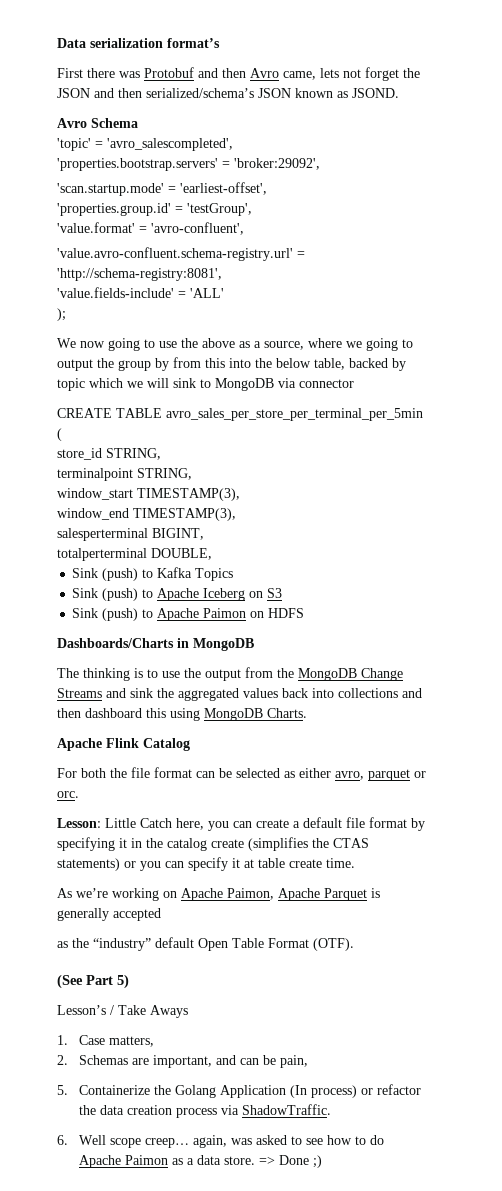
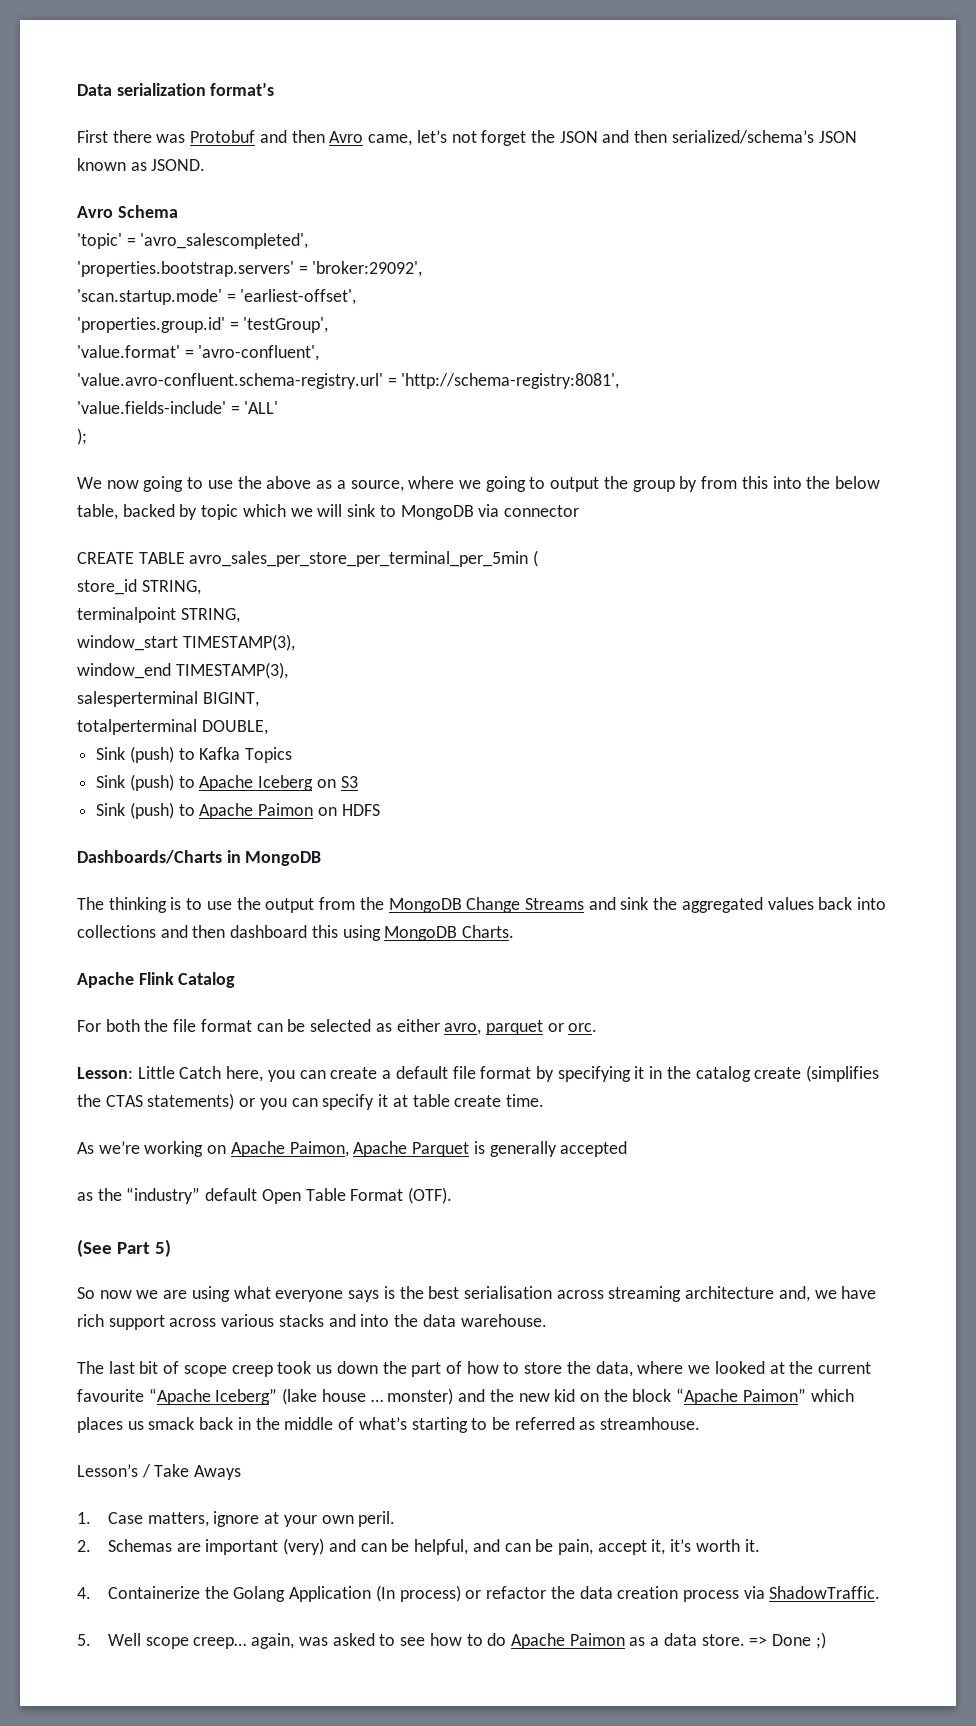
- First there was Protobuf and then Avro came, lets not forget the JSON and then serialized/schema’s JSON known as JSOND.
+ First there was Protobuf and then Avro came, let’s not forget the JSON and then serialized/schema’s JSON known as JSOND.
+ So now we are using what everyone says is the best serialisation across streaming architecture and, we have rich support across various stacks and into the data warehouse.
+ The last bit of scope creep took us down the part of how to store the data, where we looked at the current favourite “Apache Iceberg” (lake house … monster) and the new kid on the block “Apache Paimon” which places us smack back in the middle of what’s starting to be referred as streamhouse.
- 1. Case matters,
- 2. Schemas are important, and can be pain,
- 5. Containerize the Golang Application (In process) or refactor the data creation process via ShadowTraffic.
+ 1. Case matters, ignore at your own peril.
+ 2. Schemas are important (very) and can be helpful, and can be pain, accept it, it’s worth it.
+ 4. Containerize the Golang Application (In process) or refactor the data creation process via ShadowTraffic.
- 6. Well scope creep… again, was asked to see how to do Apache Paimon as a data store.
+ 5. Well scope creep… again, was asked to see how to do Apache Paimon as a data store.

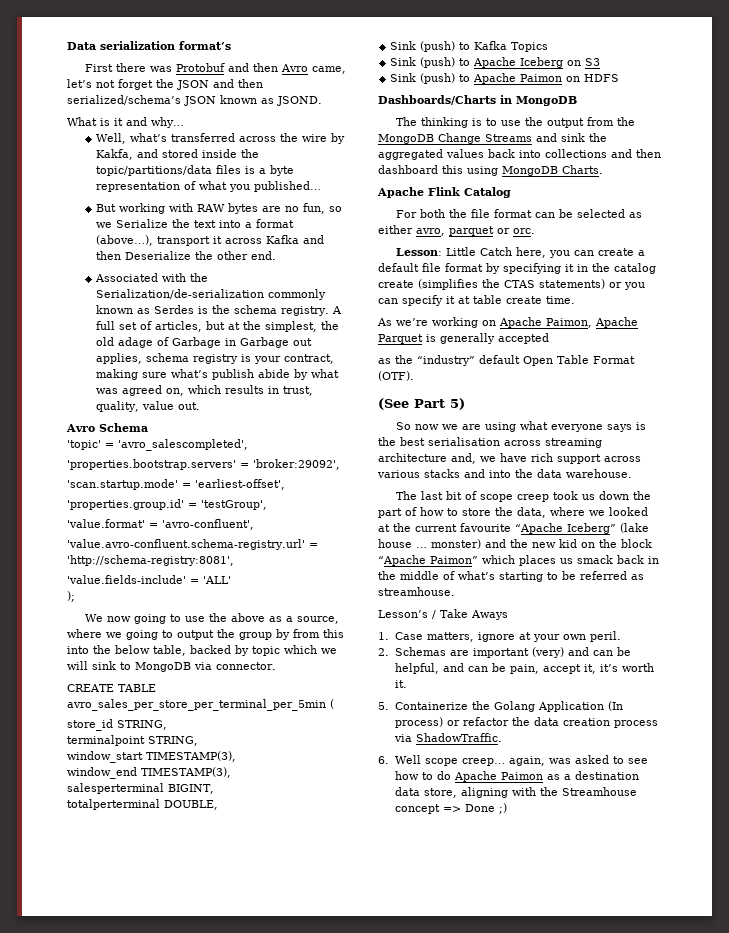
+ What is it and why…
+ Well, what’s transferred across the wire by Kakfa, and stored inside the topic/partitions/data files is a byte representation of what you published…
+ But working with RAW bytes are no fun, so we Serialize the text into a format (above…), transport it across Kafka and then Deserialize the other end.
+ Associated with the Serialization/de-serialization commonly known as Serdes is the schema registry. A full set of articles, but at the simplest, the old adage of Garbage in Garbage out applies, schema registry is your contract, making sure what’s publish abide by what was agreed on, which results in trust, quality, value out.
- We now going to use the above as a source, where we going to output the group by from this into the below table, backed by topic which we will sink to MongoDB via connector
+ We now going to use the above as a source, where we going to output the group by from this into the below table, backed by topic which we will sink to MongoDB via connector.
- 4. Containerize the Golang Application (In process) or refactor the data creation process via ShadowTraffic.
+ 5. Containerize the Golang Application (In process) or refactor the data creation process via ShadowTraffic.
- 5. Well scope creep… again, was asked to see how to do Apache Paimon as a data store. => Done ;)
+ 6. Well scope creep… again, was asked to see how to do Apache Paimon as a destination data store, aligning with the Streamhouse concept => Done ;)

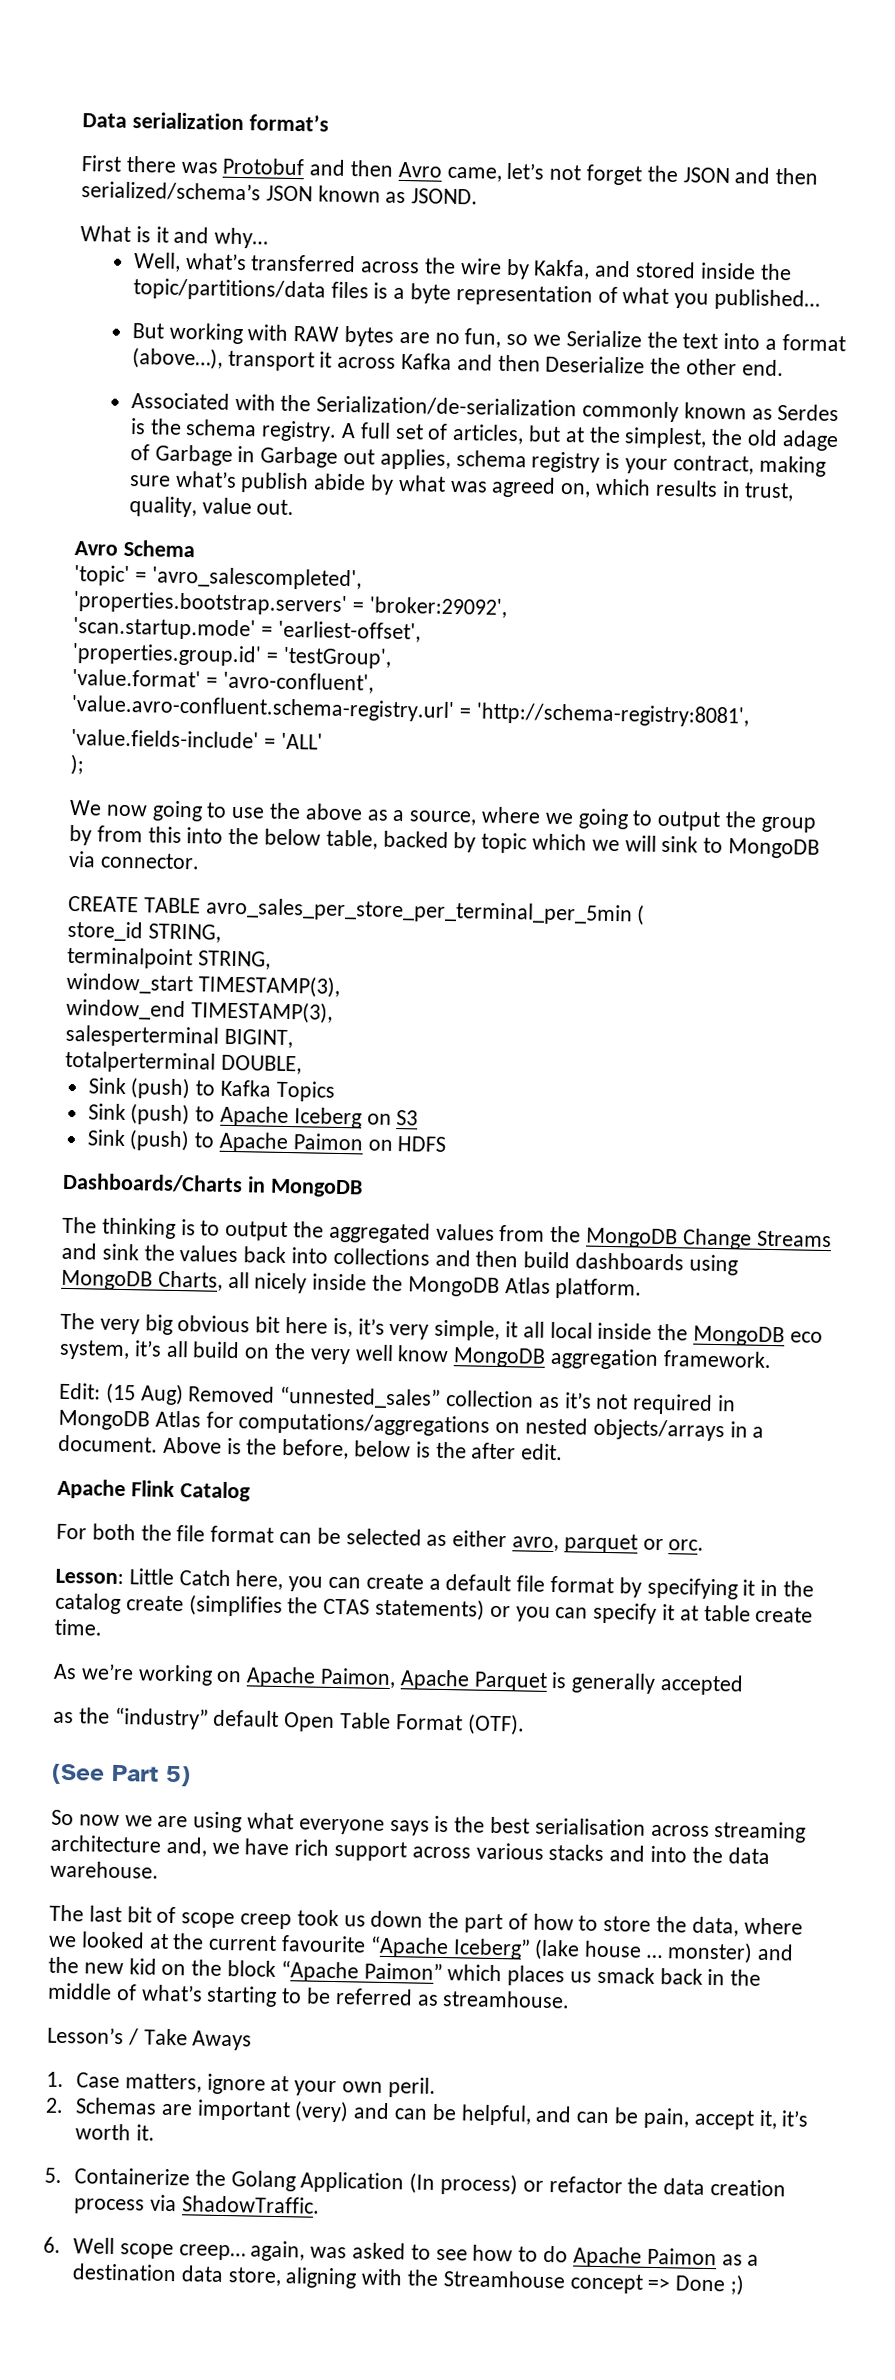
- The thinking is to use the output from the MongoDB Change Streams and sink the aggregated values back into collections and then dashboard this using MongoDB Charts.
+ The thinking is to output the aggregated values from the MongoDB Change Streams and sink the values back into collections and then build dashboards using MongoDB Charts, all nicely inside the MongoDB Atlas platform.
+ The very big obvious bit here is, it’s very simple, it all local inside the MongoDB eco system, it’s all build on the very well know MongoDB aggregation framework.
+ Edit: (15 Aug) Removed “unnested_sales” collection as it’s not required in MongoDB Atlas for computations/aggregations on nested objects/arrays in a document. Above is the before, below is the after edit.

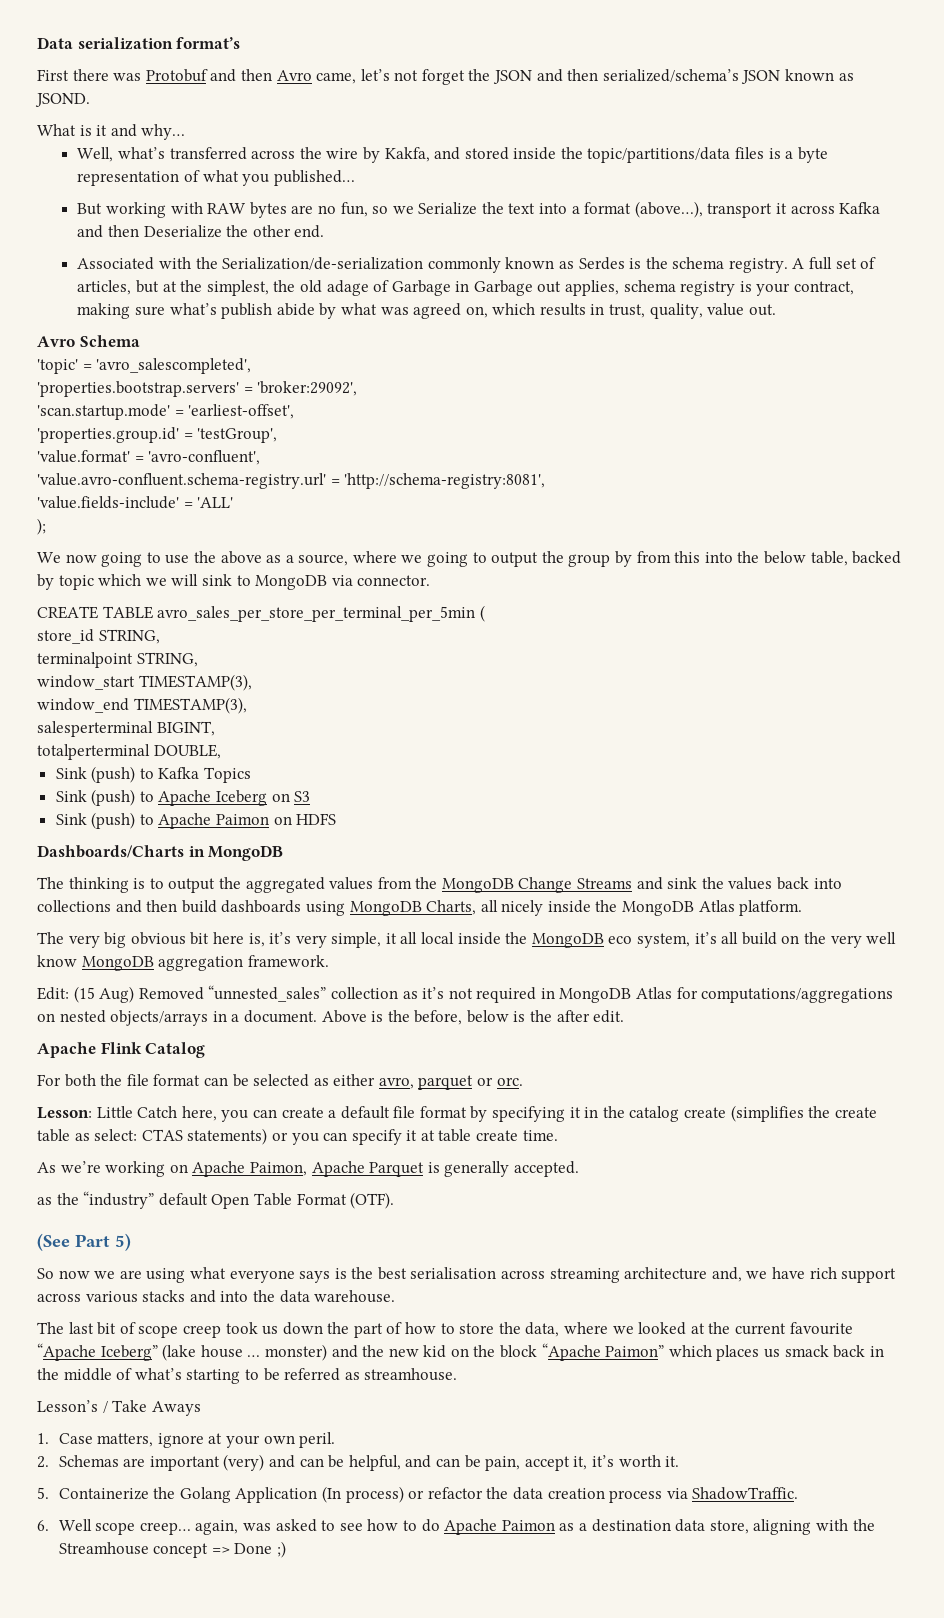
- Lesson: Little Catch here, you can create a default file format by specifying it in the catalog create (simplifies the CTAS statements) or you can specify it at table create time.
+ Lesson: Little Catch here, you can create a default file format by specifying it in the catalog create (simplifies the create table as select: CTAS statements) or you can specify it at table create time.
- As we’re working on Apache Paimon, Apache Parquet is generally accepted
+ As we’re working on Apache Paimon, Apache Parquet is generally accepted.

